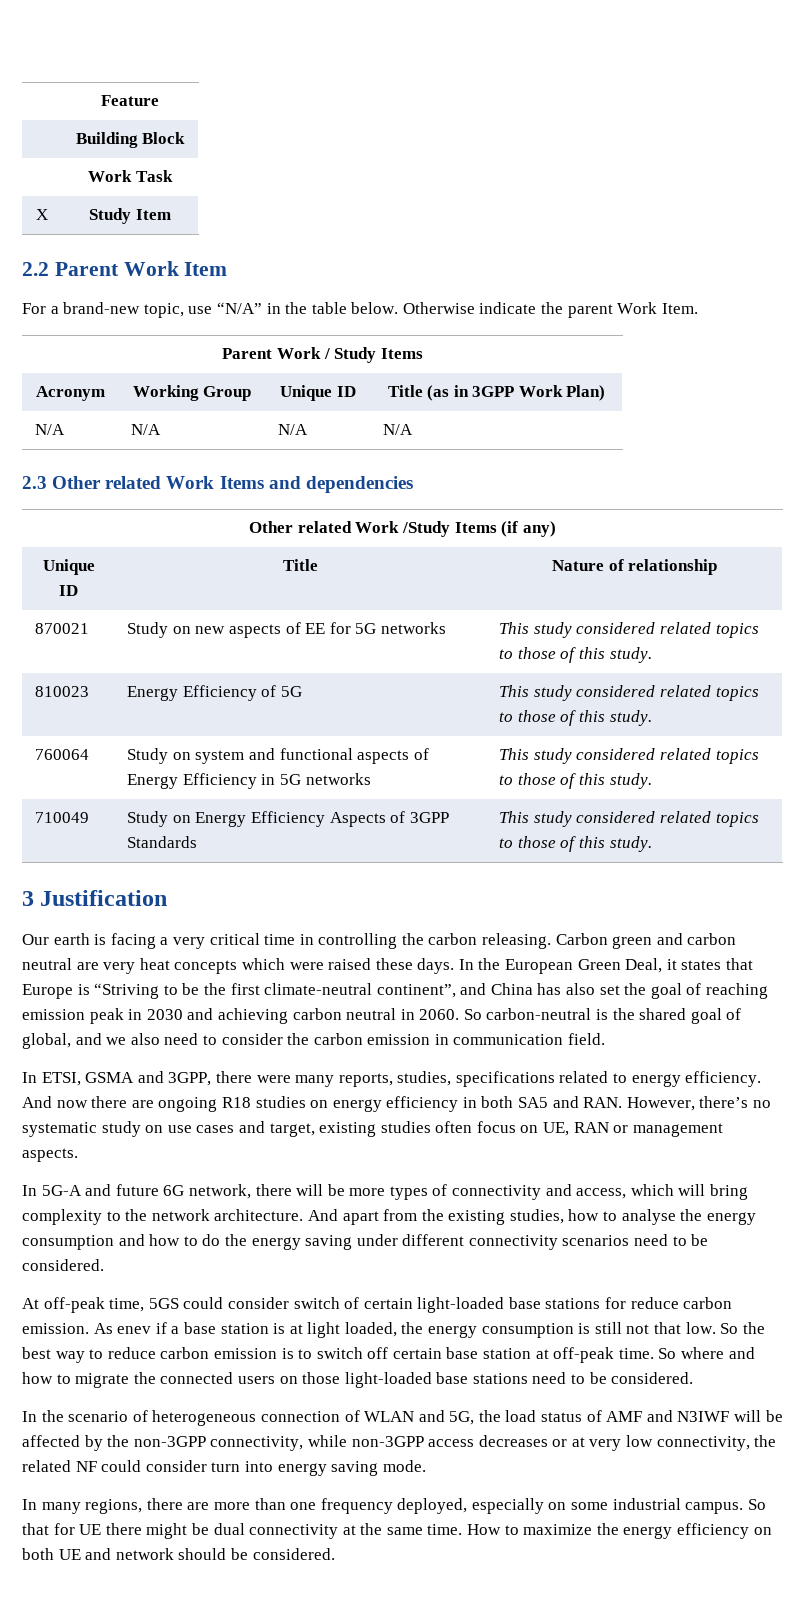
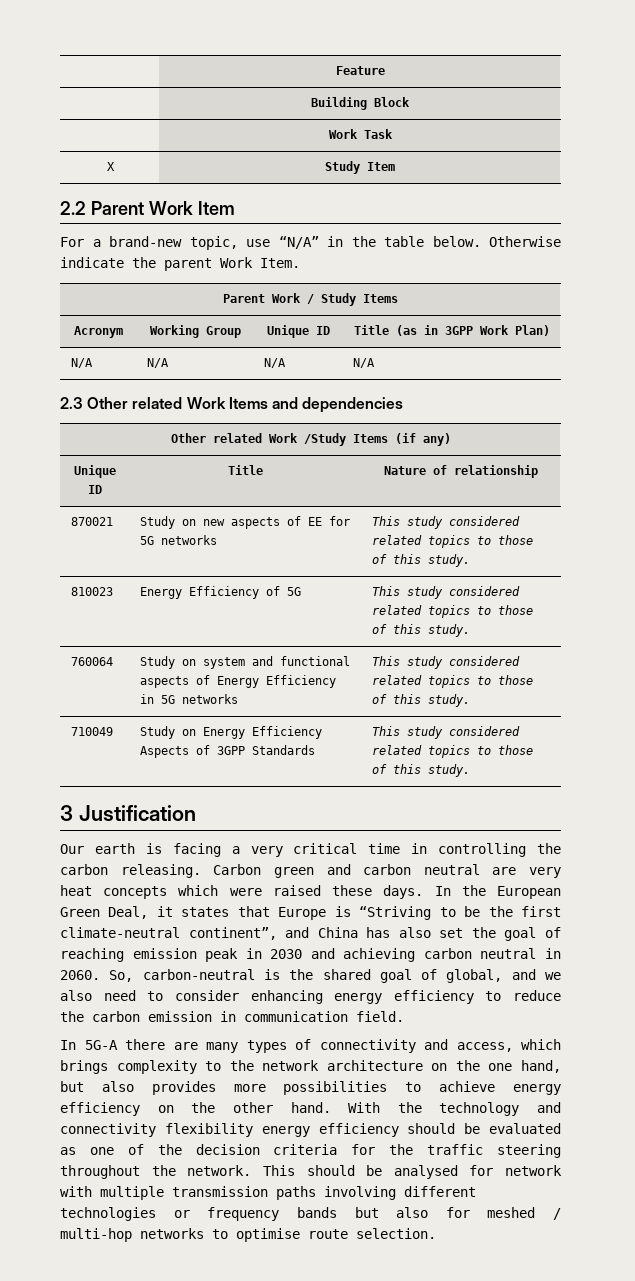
- So carbon-neutral is the shared goal of global, and we also need to consider the carbon emission in communication field.
+ So, carbon-neutral is the shared goal of global, and we also need to consider enhancing energy efficiency to reduce the carbon emission in communication field.
- In ETSI, GSMA and 3GPP, there were many reports, studies, specifications related to energy efficiency. And now there are ongoing R18 studies on energy efficiency in both SA5 and RAN. However, there’s no systematic study on use cases and target, existing studies often focus on UE, RAN or management aspects.
- In 5G-A and future 6G network, there will be more types of connectivity and access, which will bring complexity to the network architecture. And apart from the existing studies, how to analyse the energy consumption and how to do the energy saving under different connectivity scenarios need to be considered.
- At off-peak time, 5GS could consider switch of certain light-loaded base stations for reduce carbon emission. As enev if a base station is at light loaded, the energy consumption is still not that low. So the best way to reduce carbon emission is to switch off certain base station at off-peak time. So where and how to migrate the connected users on those light-loaded base stations need to be considered.
- In the scenario of heterogeneous connection of WLAN and 5G, the load status of AMF and N3IWF will be affected by the non-3GPP connectivity, while non-3GPP access decreases or at very low connectivity, the related NF could consider turn into energy saving mode.
- In many regions, there are more than one frequency deployed, especially on some industrial campus. So that for UE there might be dual connectivity at the same time. How to maximize the energy efficiency on both UE and network should be considered.
+ In 5G-A there are many types of connectivity and access, which brings complexity to the network architecture on the one hand, but also provides more possibilities to achieve energy efficiency on the other hand. With the technology and connectivity flexibility energy efficiency should be evaluated as one of the decision criteria for the traffic steering throughout the network. This should be analysed for network with multiple transmission paths involving different technologies or frequency bands but also for meshed / multi-hop networks to optimise route selection.

